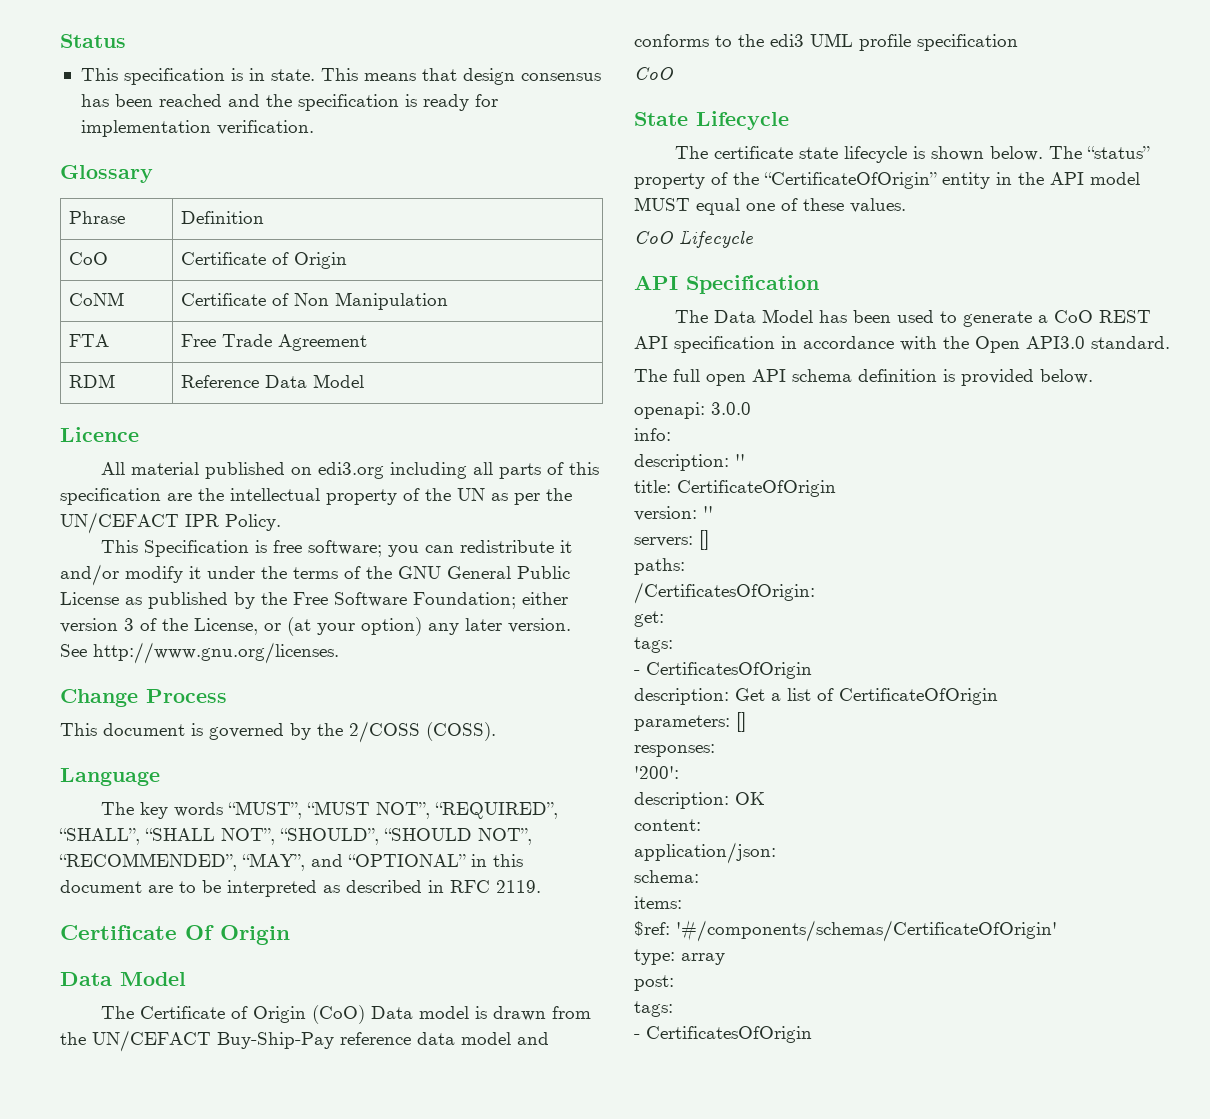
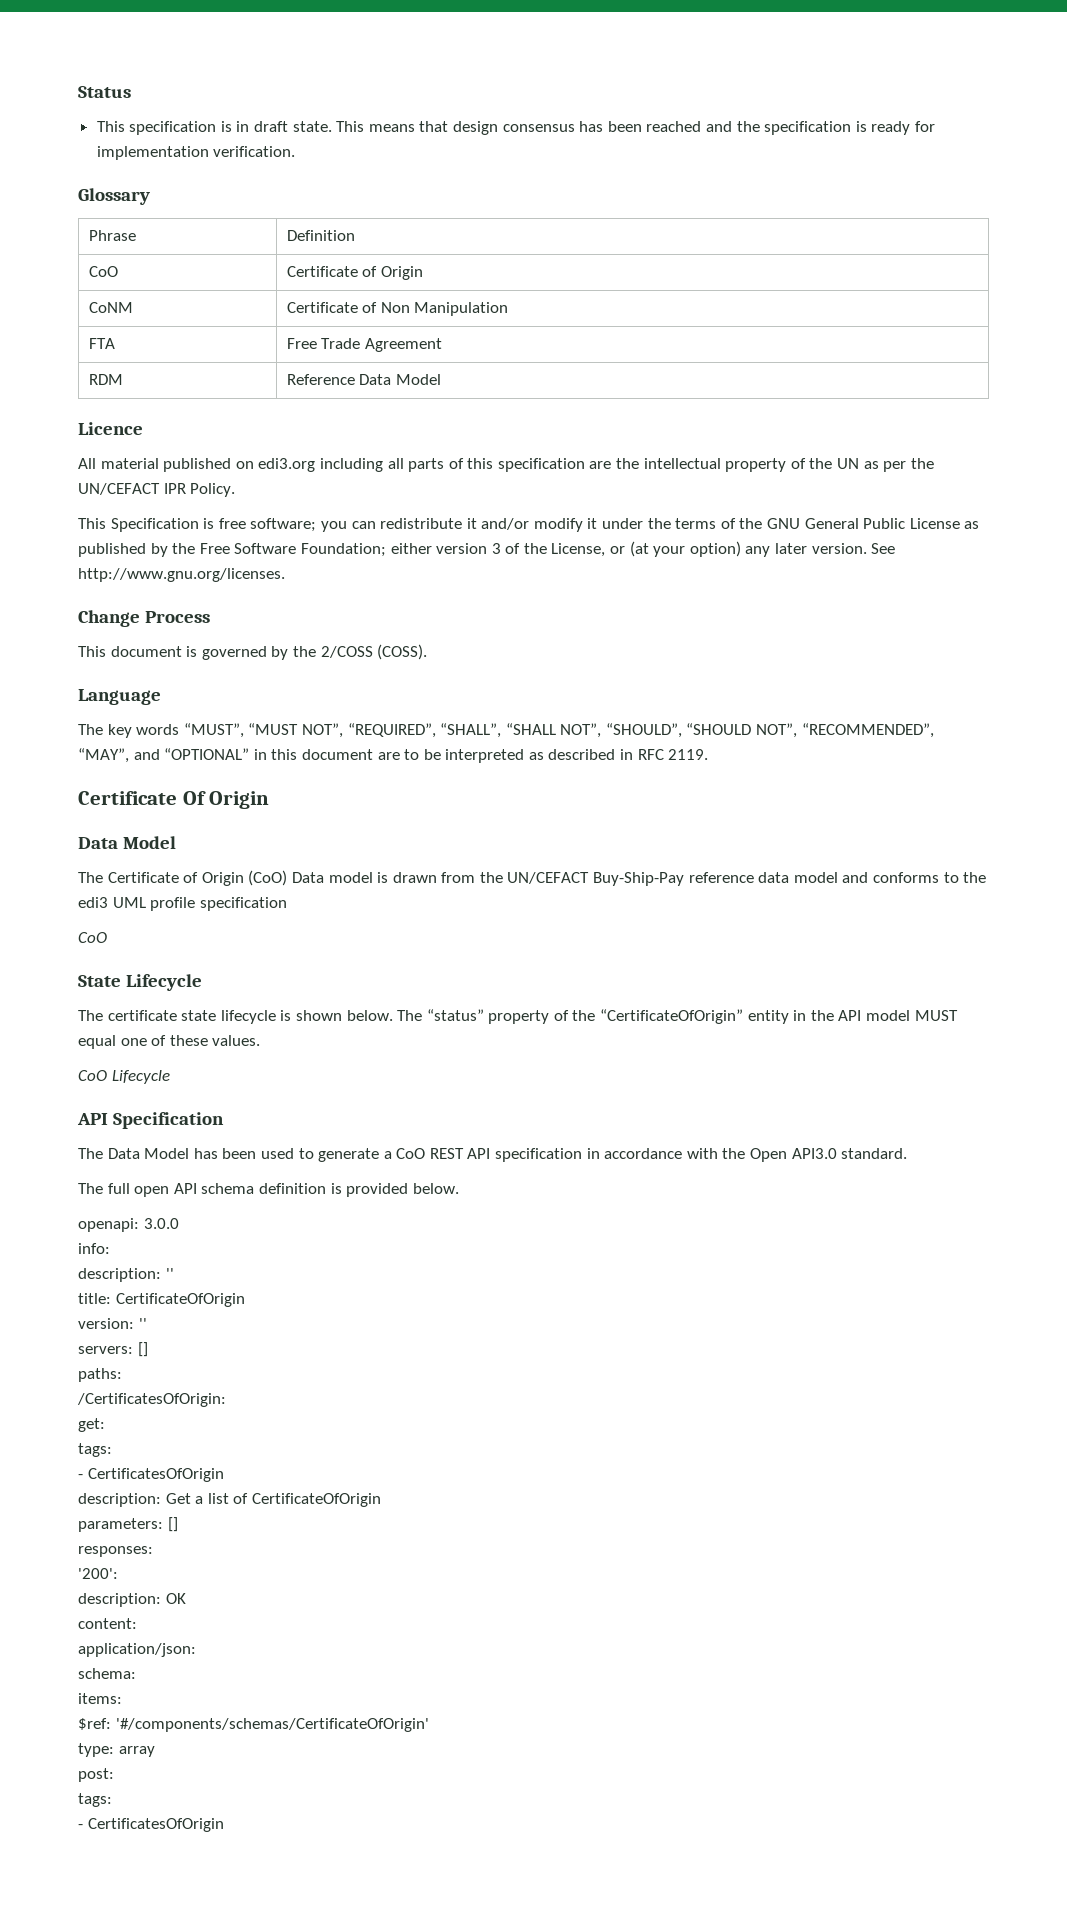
- This specification is in state.
+ This specification is in draft state.

